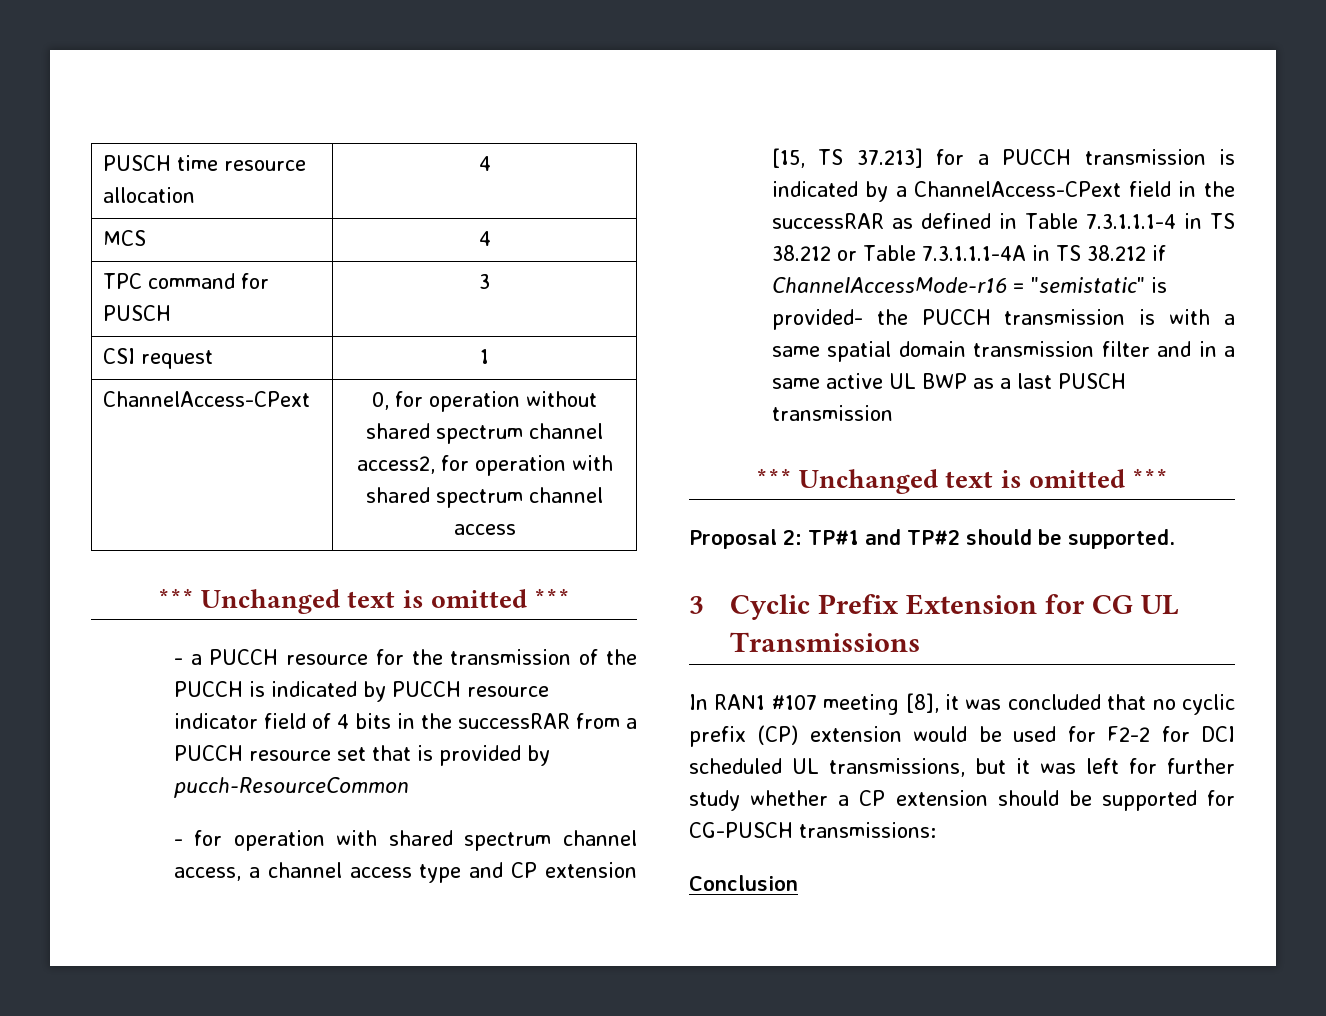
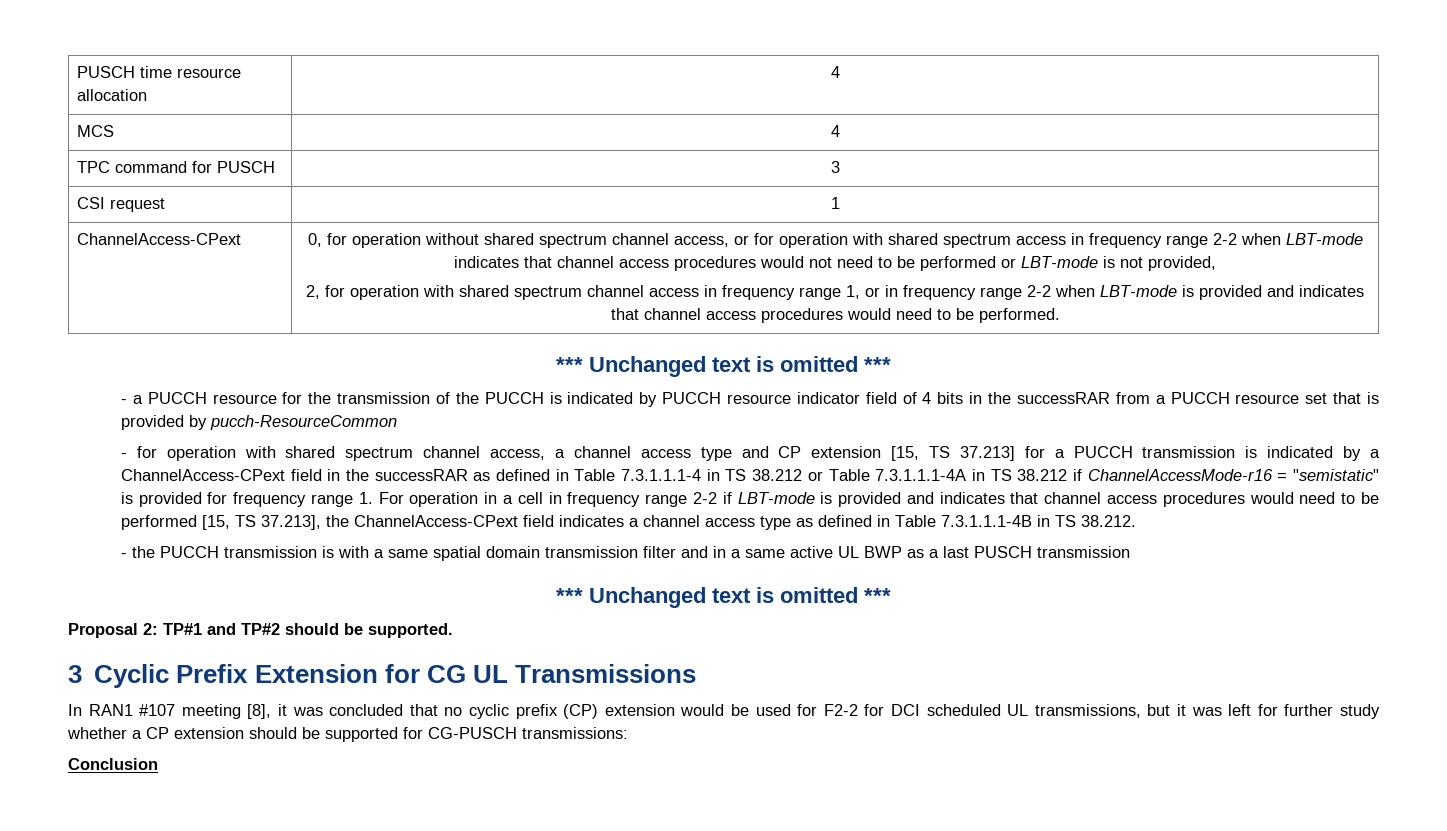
- 0, for operation without shared spectrum channel access2, for operation with shared spectrum channel access
+ 0, for operation without shared spectrum channel access, or for operation with shared spectrum access in frequency range 2-2 when LBT-mode indicates that channel access procedures would not need to be performed or LBT-mode is not provided,
+ 2, for operation with shared spectrum channel access in frequency range 1, or in frequency range 2-2 when LBT-mode is provided and indicates that channel access procedures would need to be performed.
- - for operation with shared spectrum channel access, a channel access type and CP extension [15, TS 37.213] for a PUCCH transmission is indicated by a ChannelAccess-CPext field in the successRAR as defined in Table 7.3.1.1.1-4 in TS 38.212 or Table 7.3.1.1.1-4A in TS 38.212 if ChannelAccessMode-r16 = "semistatic" is provided- the PUCCH transmission is with a same spatial domain transmission filter and in a same active UL BWP as a last PUSCH transmission
+ - for operation with shared spectrum channel access, a channel access type and CP extension [15, TS 37.213] for a PUCCH transmission is indicated by a ChannelAccess-CPext field in the successRAR as defined in Table 7.3.1.1.1-4 in TS 38.212 or Table 7.3.1.1.1-4A in TS 38.212 if ChannelAccessMode-r16 = "semistatic" is provided for frequency range 1. For operation in a cell in frequency range 2-2 if LBT-mode is provided and indicates that channel access procedures would need to be performed [15, TS 37.213], the ChannelAccess-CPext field indicates a channel access type as defined in Table 7.3.1.1.1-4B in TS 38.212.
+ - the PUCCH transmission is with a same spatial domain transmission filter and in a same active UL BWP as a last PUSCH transmission

